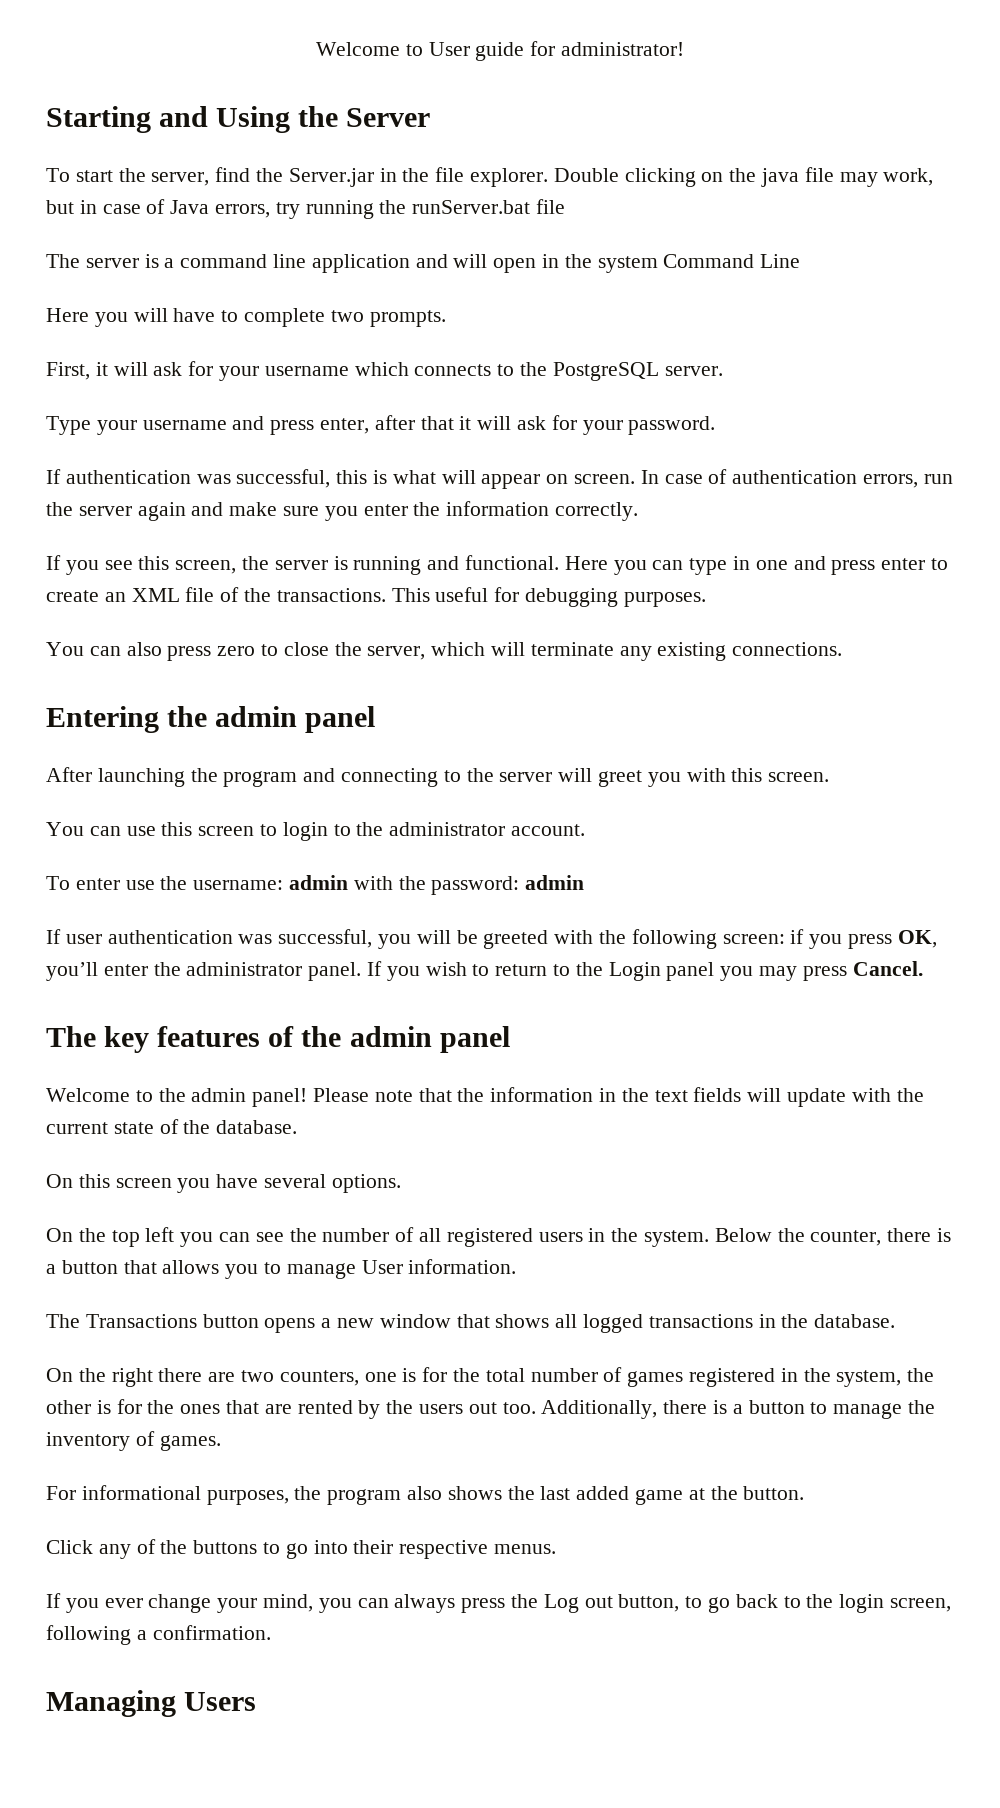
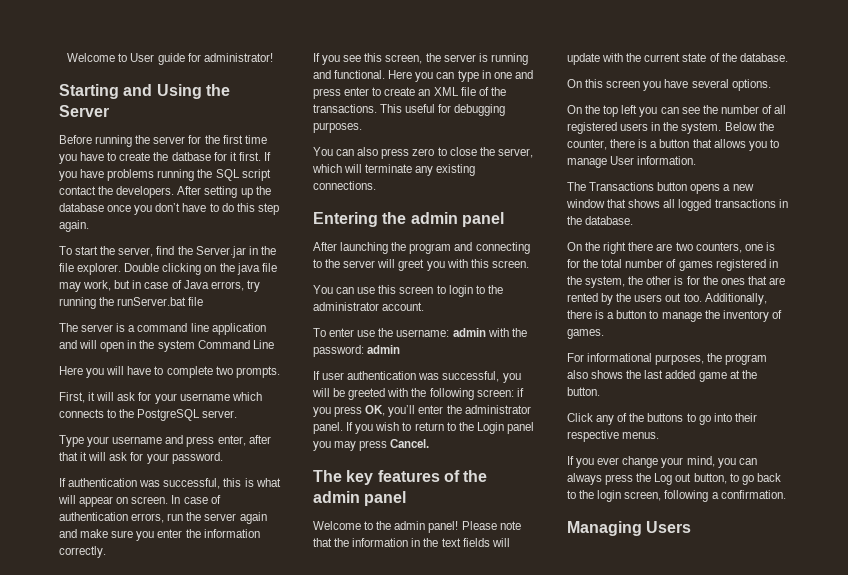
+ Before running the server for the first time you have to create the datbase for it first. If you have problems running the SQL script contact the developers. After setting up the database once you don’t have to do this step again.

